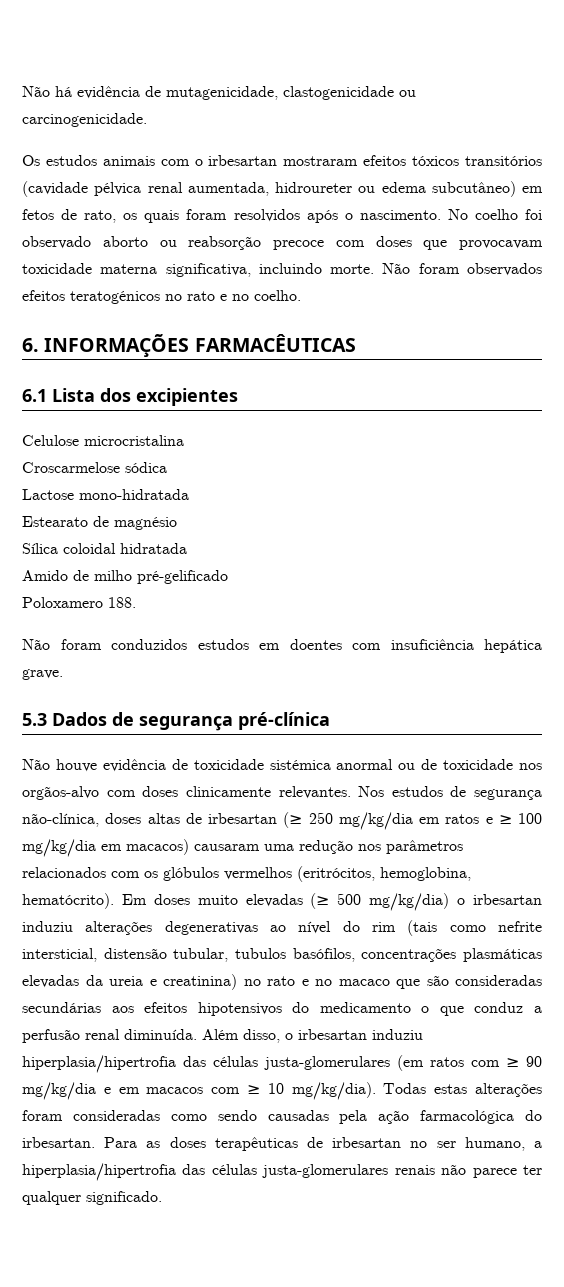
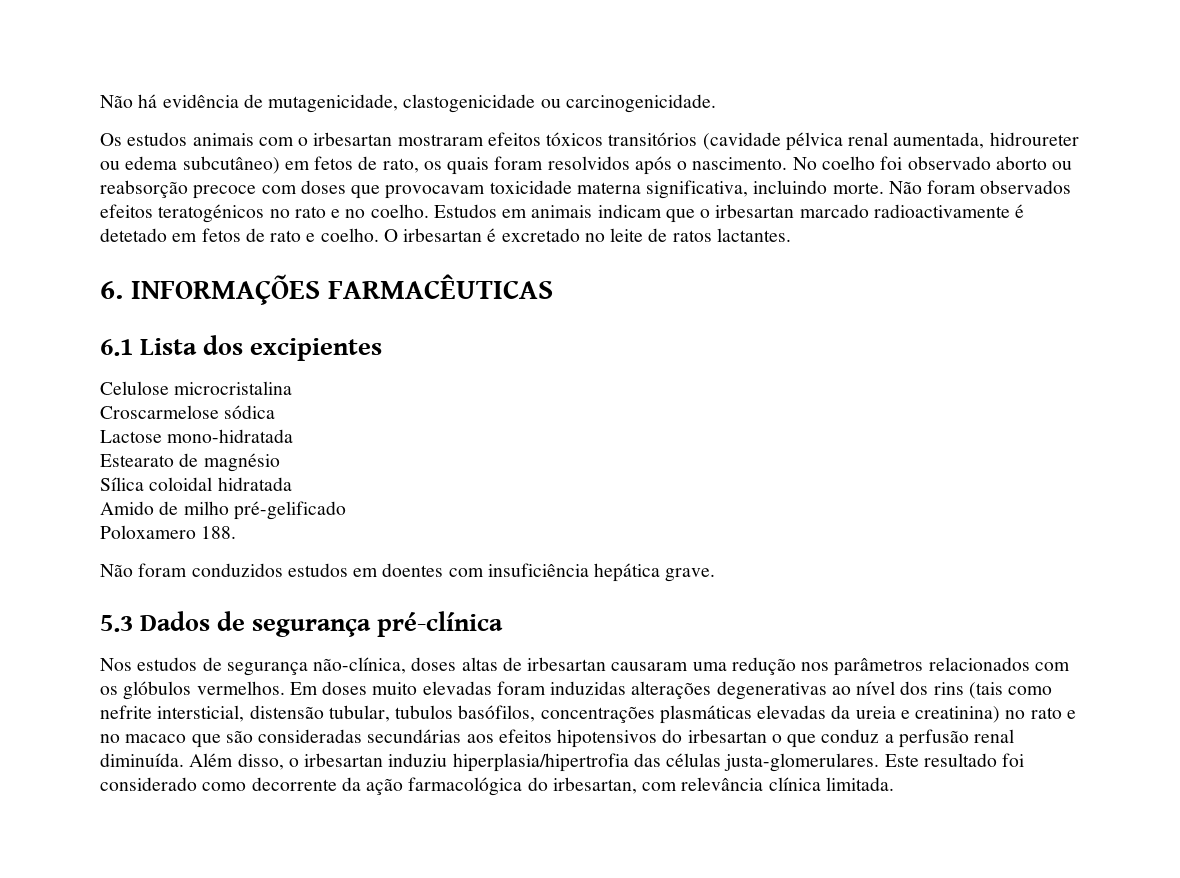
+ Estudos em animais indicam que o irbesartan marcado radioactivamente é detetado em fetos de rato e coelho. O irbesartan é excretado no leite de ratos lactantes.
- Não houve evidência de toxicidade sistémica anormal ou de toxicidade nos orgãos-alvo com doses clinicamente relevantes. Nos estudos de segurança não-clínica, doses altas de irbesartan (≥ 250 mg/kg/dia em ratos e ≥ 100 mg/kg/dia em macacos) causaram uma redução nos parâmetros relacionados com os glóbulos vermelhos (eritrócitos, hemoglobina, hematócrito). Em doses muito elevadas (≥ 500 mg/kg/dia) o irbesartan induziu alterações degenerativas ao nível do rim (tais como nefrite intersticial, distensão tubular, tubulos basófilos, concentrações plasmáticas elevadas da ureia e creatinina) no rato e no macaco que são consideradas secundárias aos efeitos hipotensivos do medicamento o que conduz a perfusão renal diminuída.
+ Nos estudos de segurança não-clínica, doses altas de irbesartan causaram uma redução nos parâmetros relacionados com os glóbulos vermelhos. Em doses muito elevadas foram induzidas alterações degenerativas ao nível dos rins (tais como nefrite intersticial, distensão tubular, tubulos basófilos, concentrações plasmáticas elevadas da ureia e creatinina) no rato e no macaco que são consideradas secundárias aos efeitos hipotensivos do irbesartan o que conduz a perfusão renal diminuída.
- Além disso, o irbesartan induziu hiperplasia/hipertrofia das células justa-glomerulares (em ratos com ≥ 90 mg/kg/dia e em macacos com ≥ 10 mg/kg/dia). Todas estas alterações foram consideradas como sendo causadas pela ação farmacológica do irbesartan. Para as doses terapêuticas de irbesartan no ser humano, a hiperplasia/hipertrofia das células justa-glomerulares renais não parece ter qualquer significado.
+ Além disso, o irbesartan induziu hiperplasia/hipertrofia das células justa-glomerulares. Este resultado foi considerado como decorrente da ação farmacológica do irbesartan, com relevância clínica limitada.

